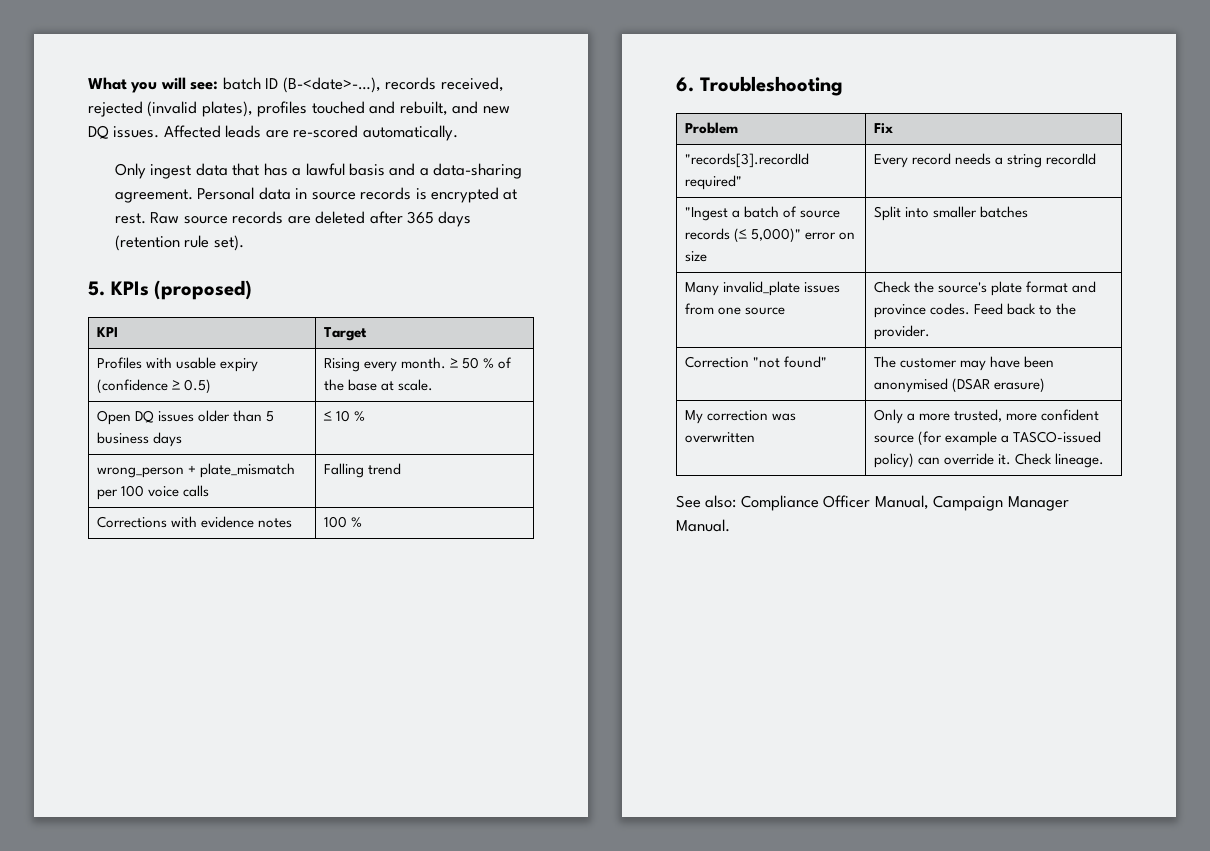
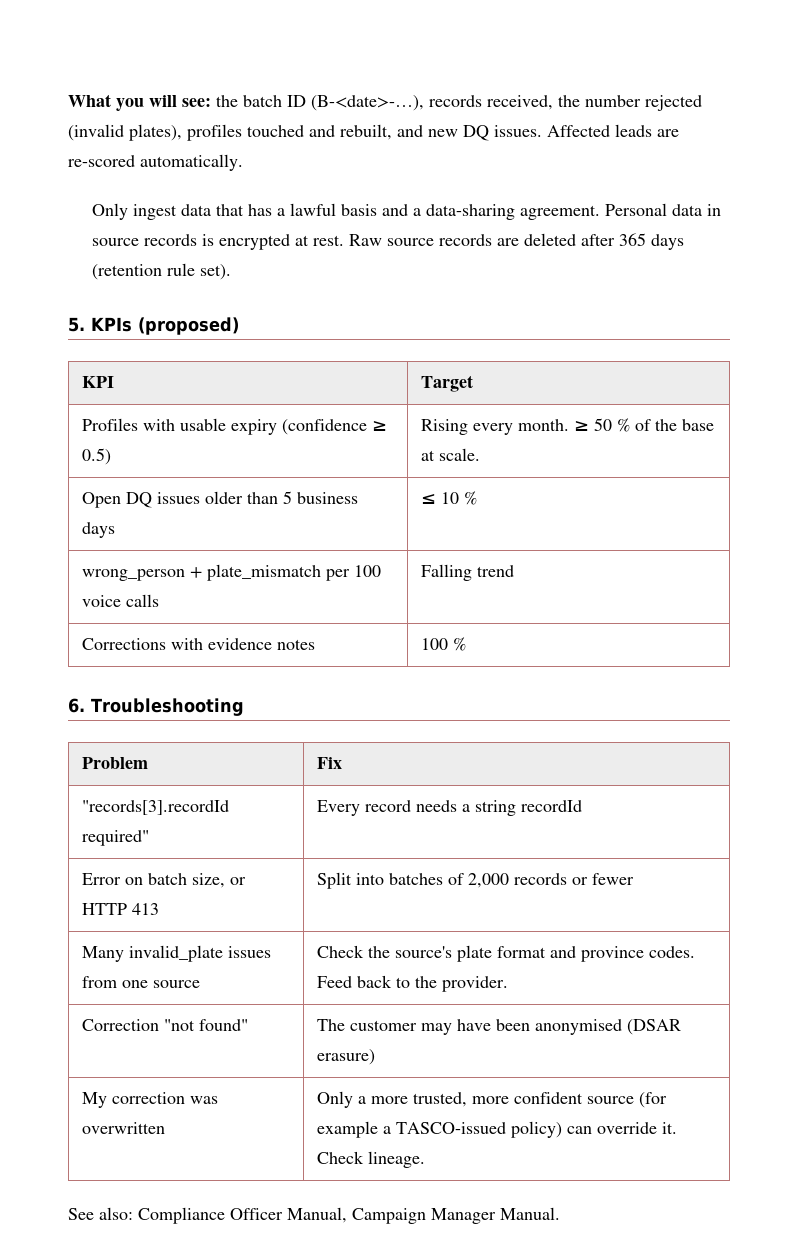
- What you will see: batch ID (B-<date>-…), records received, rejected (invalid plates), profiles touched and rebuilt, and new DQ issues.
+ What you will see: the batch ID (B-<date>-…), records received, the number rejected (invalid plates), profiles touched and rebuilt, and new DQ issues.
- "Ingest a batch of source records (≤ 5,000)" error on size | Split into smaller batches
+ Error on batch size, or HTTP 413 | Split into batches of 2,000 records or fewer

